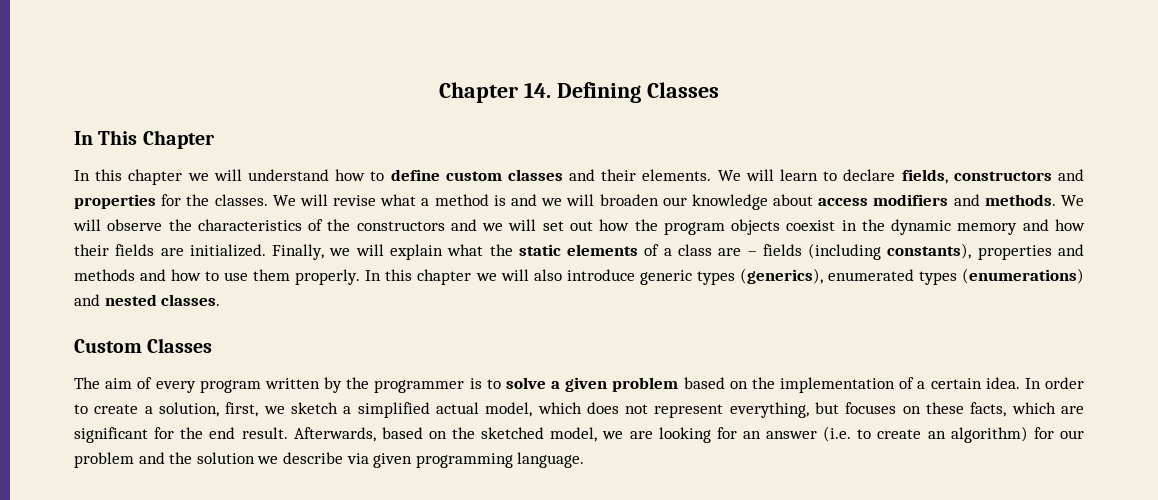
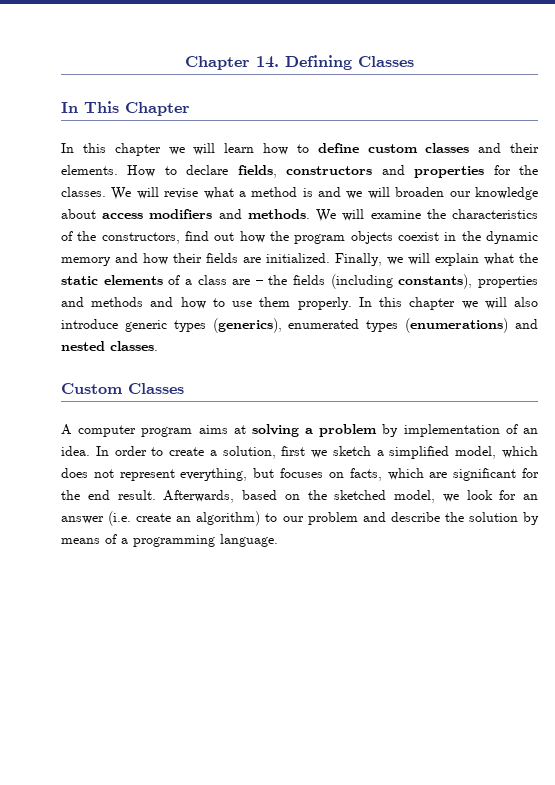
- In this chapter we will understand how to define custom classes and their elements.
+ In this chapter we will learn how to define custom classes and their elements.
- We will learn to declare fields, constructors and properties for the classes.
+ How to declare fields, constructors and properties for the classes.
- We will observe the characteristics of the constructors and we will set out how the program objects coexist in the dynamic memory and how their fields are initialized.
+ We will examine the characteristics of the constructors, find out how the program objects coexist in the dynamic memory and how their fields are initialized.
- Finally, we will explain what the static elements of a class are – fields (including constants), properties and methods and how to use them properly.
+ Finally, we will explain what the static elements of a class are – the fields (including constants), properties and methods and how to use them properly.
- The aim of every program written by the programmer is to solve a given problem based on the implementation of a certain idea.
+ A computer program aims at solving a problem by implementation of an idea.
- In order to create a solution, first, we sketch a simplified actual model, which does not represent everything, but focuses on these facts, which are significant for the end result.
+ In order to create a solution, first we sketch a simplified model, which does not represent everything, but focuses on facts, which are significant for the end result.
- Afterwards, based on the sketched model, we are looking for an answer (i.e. to create an algorithm) for our problem and the solution we describe via given programming language.
+ Afterwards, based on the sketched model, we look for an answer (i.e. create an algorithm) to our problem and describe the solution by means of a programming language.

